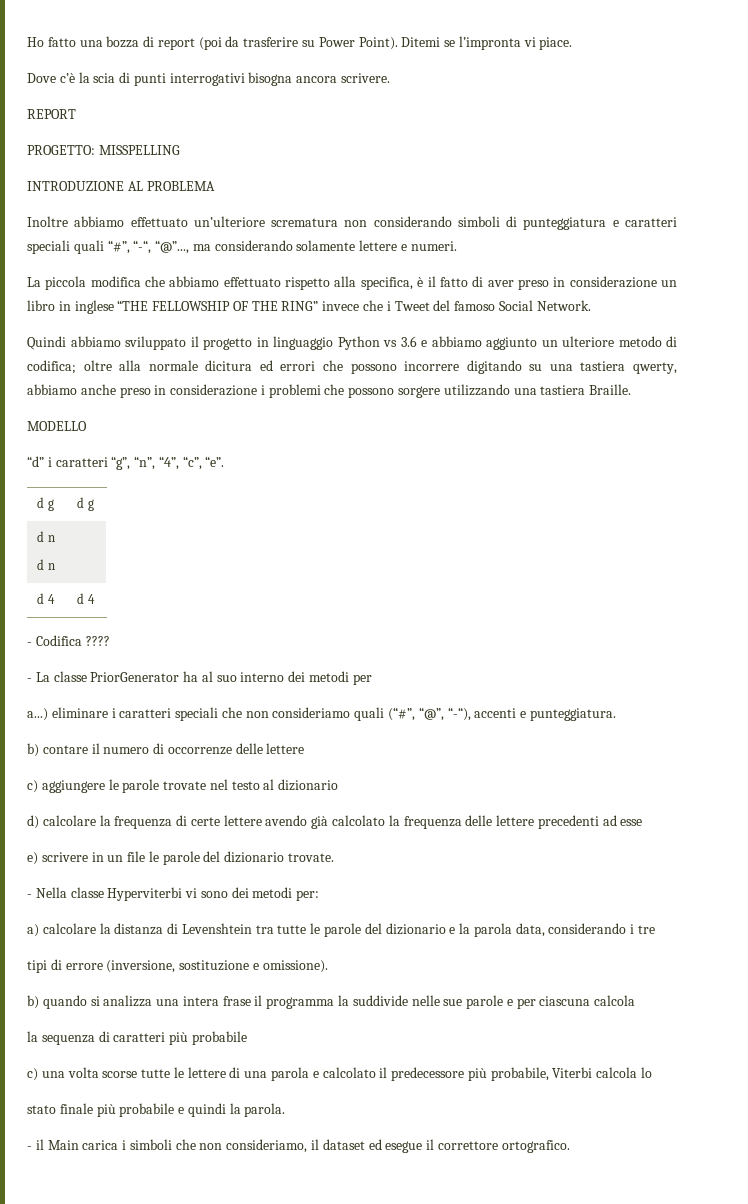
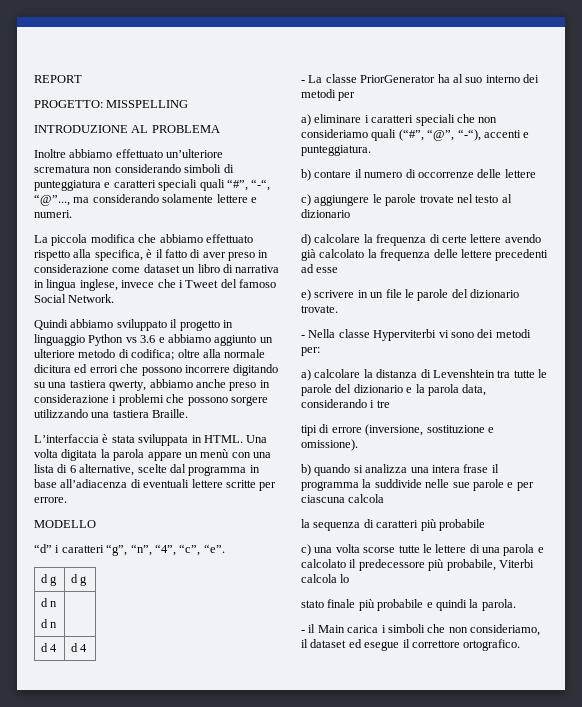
- Ho fatto una bozza di report (poi da trasferire su Power Point). Ditemi se l’impronta vi piace.
- Dove c’è la scia di punti interrogativi bisogna ancora scrivere.
- La piccola modifica che abbiamo effettuato rispetto alla specifica, è il fatto di aver preso in considerazione un libro in inglese “THE FELLOWSHIP OF THE RING” invece che i Tweet del famoso Social Network.
+ La piccola modifica che abbiamo effettuato rispetto alla specifica, è il fatto di aver preso in considerazione come dataset un libro di narrativa in lingua inglese, invece che i Tweet del famoso Social Network.
+ L’interfaccia è stata sviluppata in HTML. Una volta digitata la parola appare un menù con una lista di 6 alternative, scelte dal programma in base all’adiacenza di eventuali lettere scritte per errore.
- - Codifica ????
- a...) eliminare i caratteri speciali che non consideriamo quali (“#”, “@”, “-“), accenti e punteggiatura.
+ a) eliminare i caratteri speciali che non consideriamo quali (“#”, “@”, “-“), accenti e punteggiatura.

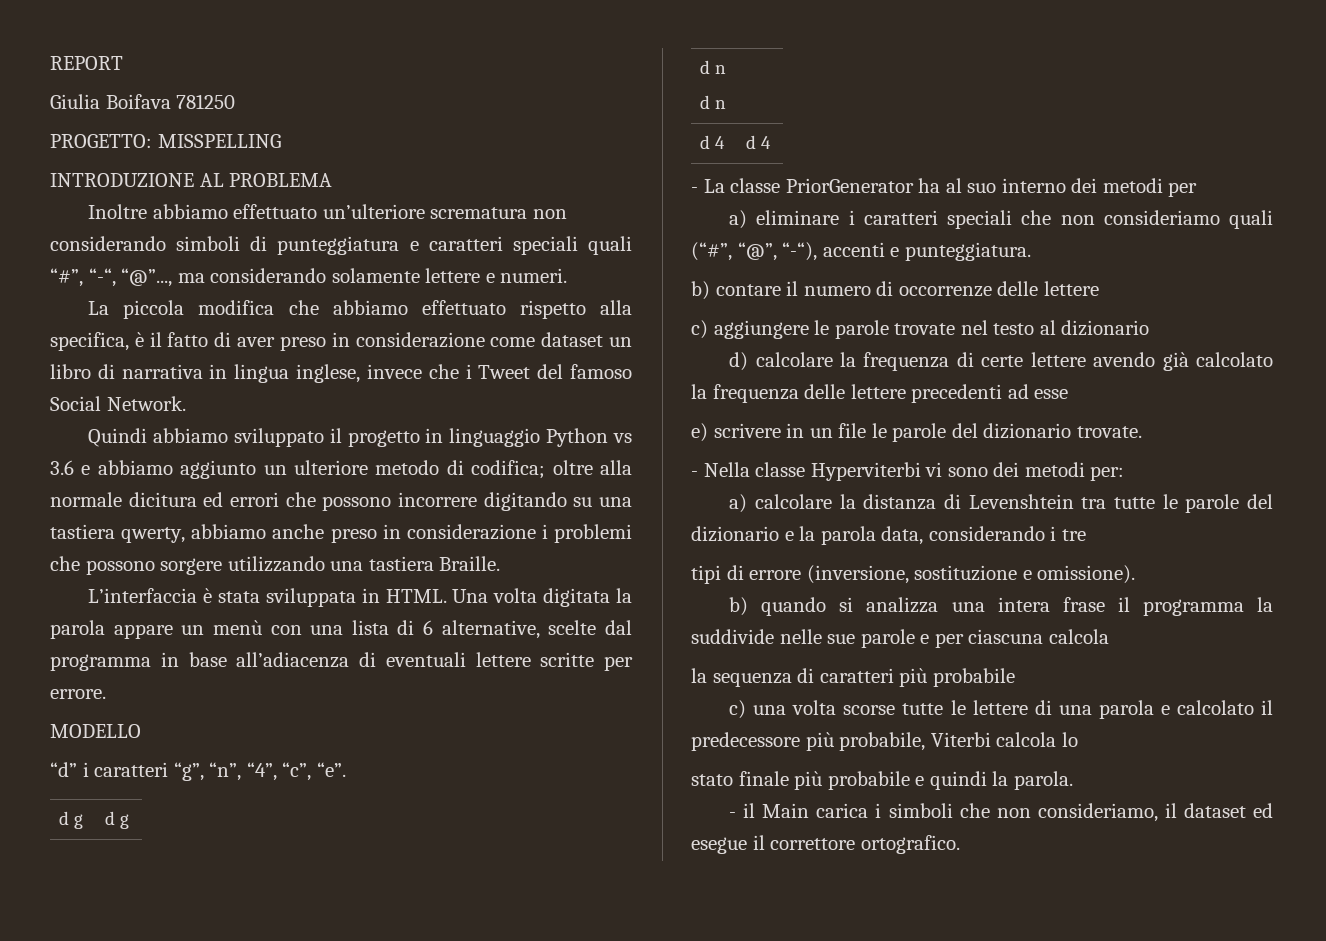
+ Giulia Boifava 781250

